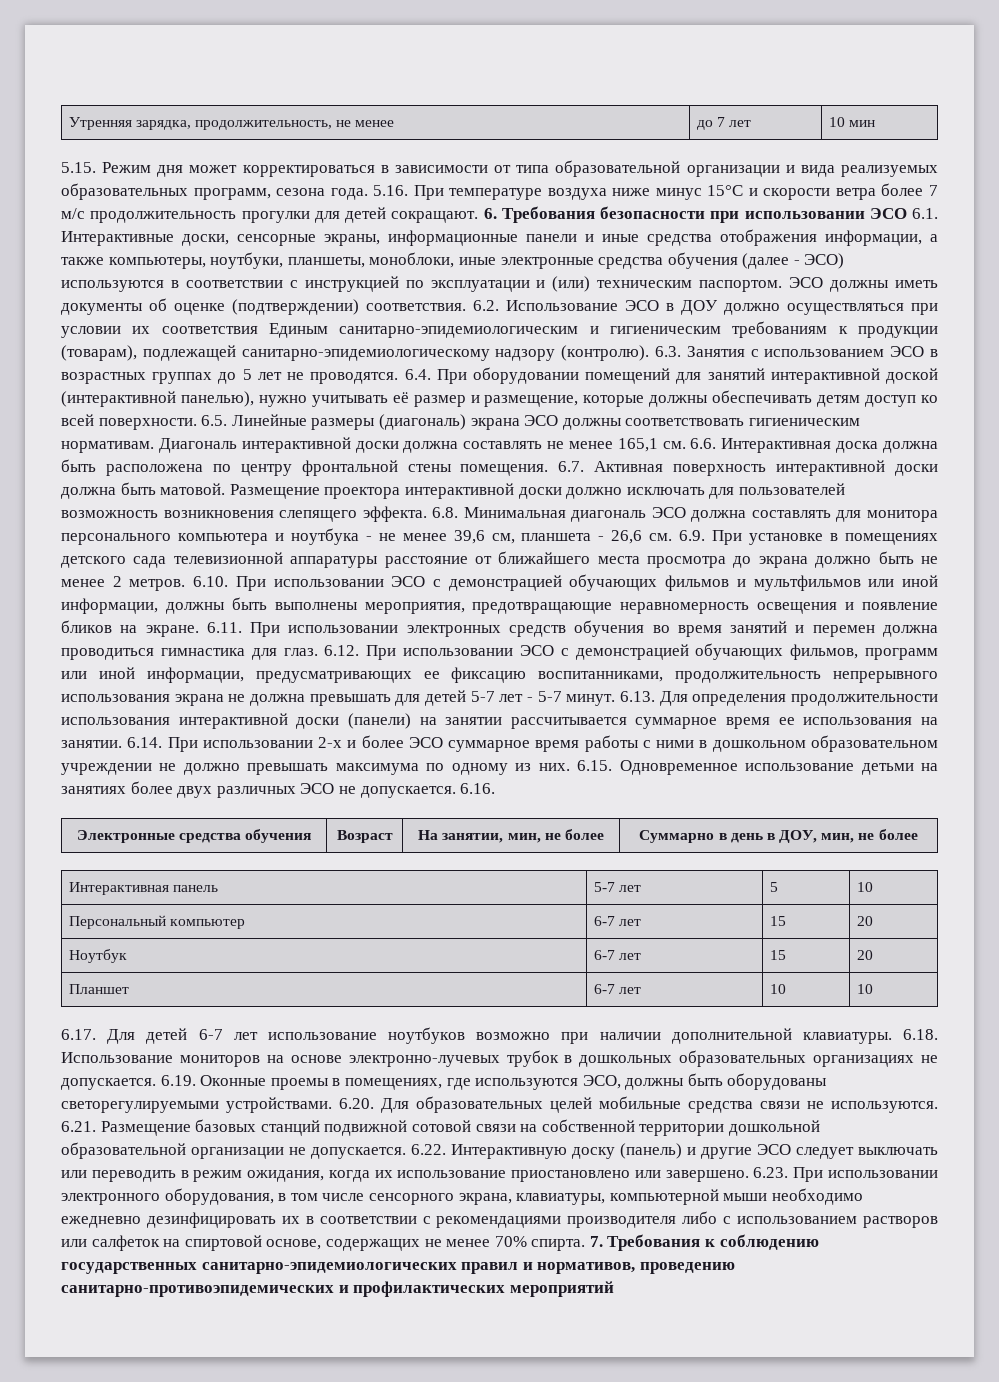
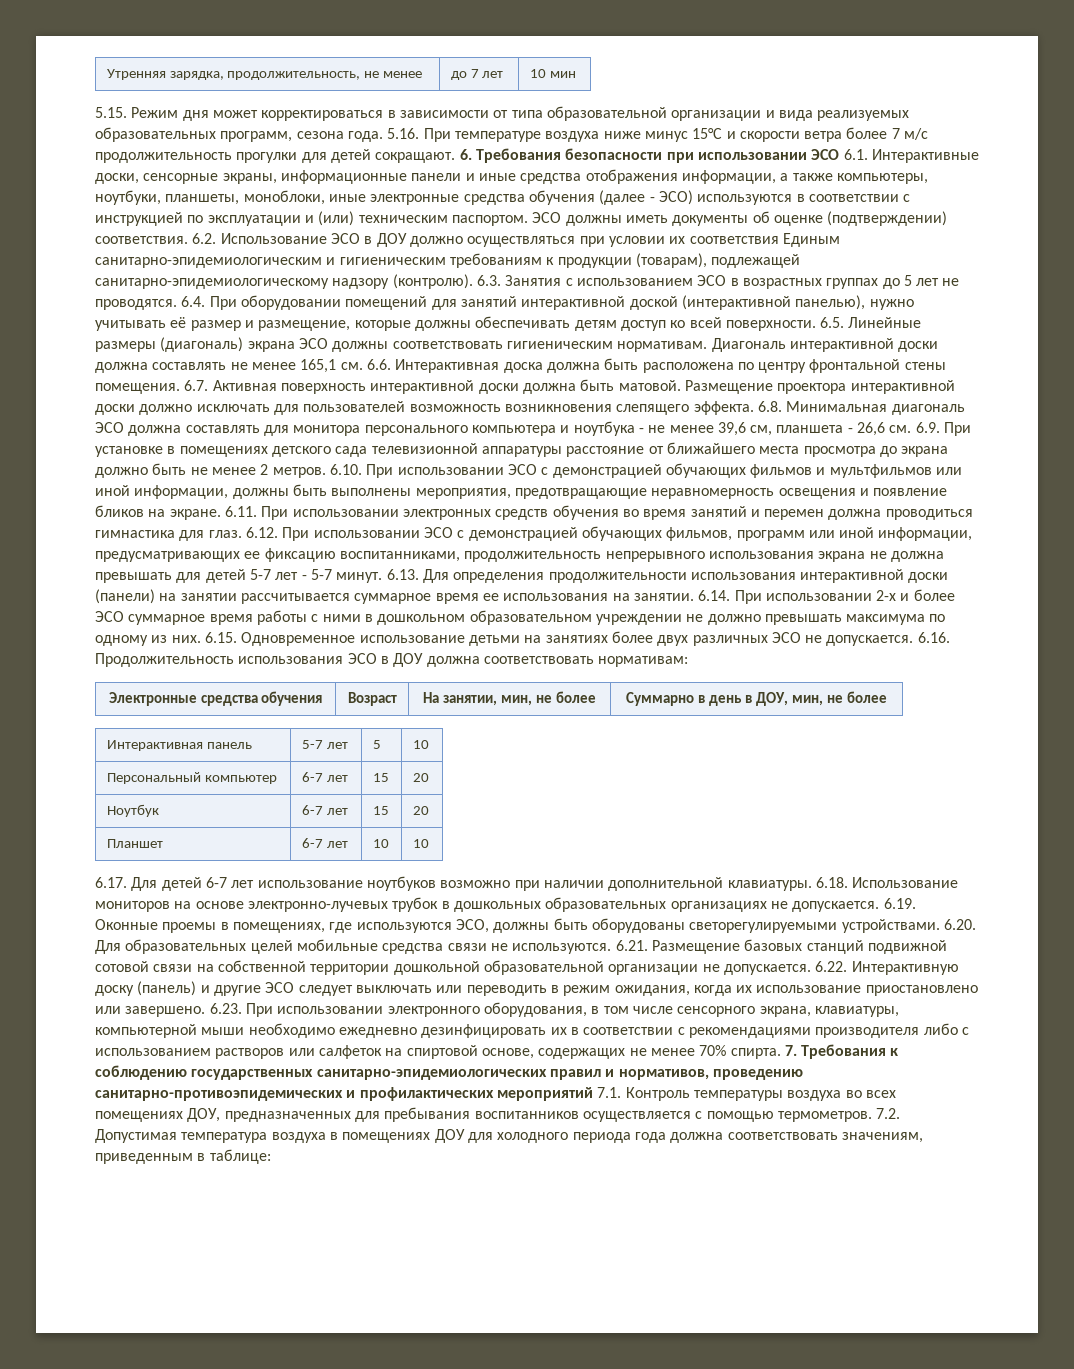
- 6.16.
+ 6.16. Продолжительность использования ЭСО в ДОУ должна соответствовать нормативам:
- 7. Требования к соблюдению государственных санитарно-эпидемиологических правил и нормативов, проведению санитарно-противоэпидемических и профилактических мероприятий
+ 7. Требования к соблюдению государственных санитарно-эпидемиологических правил и нормативов, проведению санитарно-противоэпидемических и профилактических мероприятий 7.1. Контроль температуры воздуха во всех помещениях ДОУ, предназначенных для пребывания воспитанников осуществляется с помощью термометров. 7.2. Допустимая температура воздуха в помещениях ДОУ для холодного периода года должна соответствовать значениям, приведенным в таблице:

